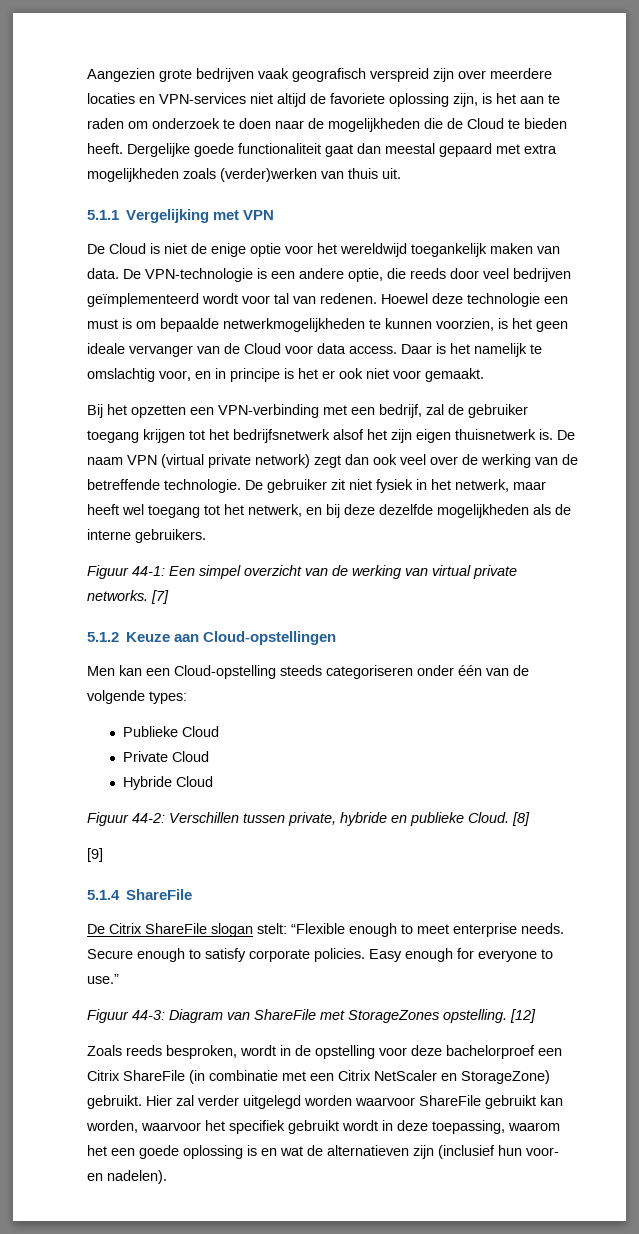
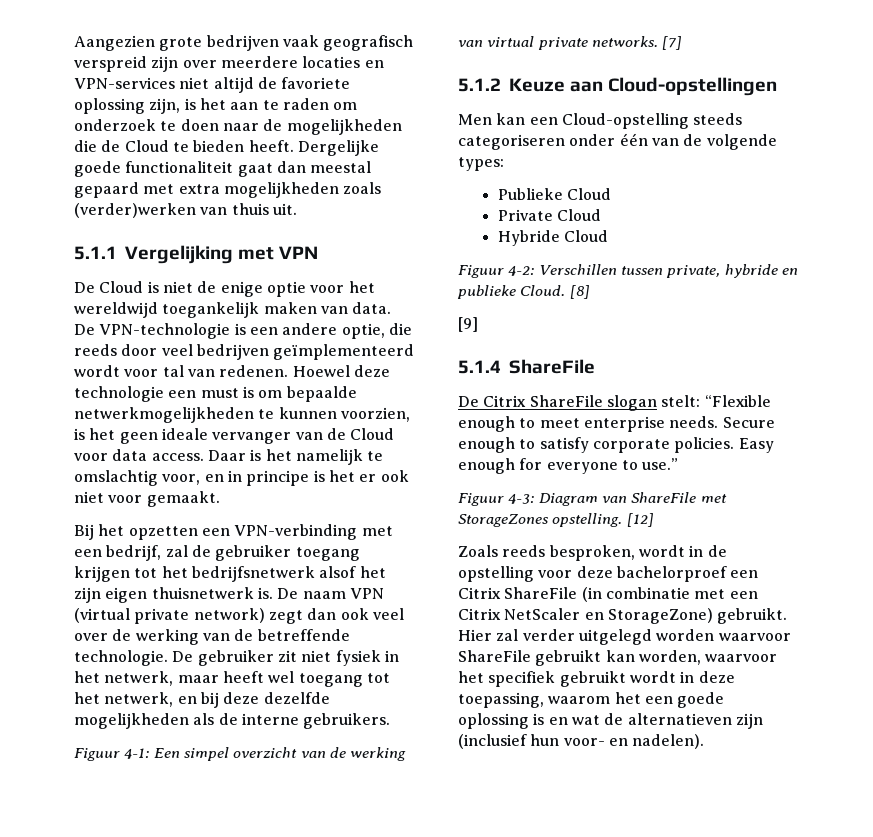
- Figuur 44-1: Een simpel overzicht van de werking van virtual private networks.
+ Figuur 4-1: Een simpel overzicht van de werking van virtual private networks.
- Figuur 44-2: Verschillen tussen private, hybride en publieke Cloud.
+ Figuur 4-2: Verschillen tussen private, hybride en publieke Cloud.
- Figuur 44-3: Diagram van ShareFile met StorageZones opstelling.
+ Figuur 4-3: Diagram van ShareFile met StorageZones opstelling.

